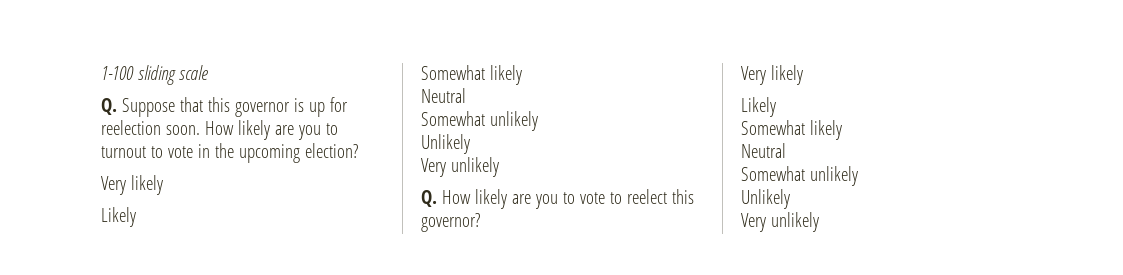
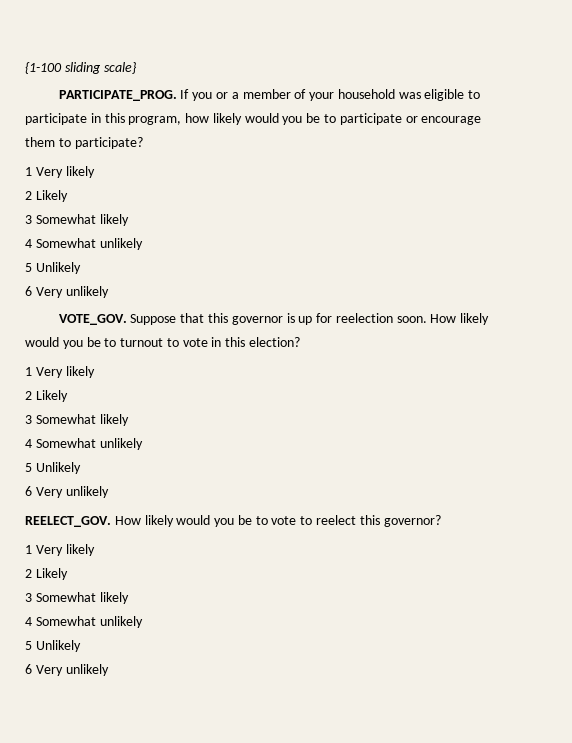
- 1-100 sliding scale
- Q. Suppose that this governor is up for reelection soon.
+ {1-100 sliding scale}
+ PARTICIPATE_PROG. If you or a member of your household was eligible to participate in this program, how likely would you be to participate or encourage them to participate?
+ 1 Very likely
+ 2 Likely
+ 3 Somewhat likely
+ 4 Somewhat unlikely
+ 5 Unlikely
+ 6 Very unlikely
+ VOTE_GOV. Suppose that this governor is up for reelection soon.
- How likely are you to turnout to vote in the upcoming election?
- Very likely
- Likely
- Somewhat likely
- Neutral
- Somewhat unlikely
- Unlikely
- Very unlikely
- Q. How likely are you to vote to reelect this governor?
- Very likely
- Likely
- Somewhat likely
- Neutral
- Somewhat unlikely
- Unlikely
- Very unlikely
+ How likely would you be to turnout to vote in this election?
+ 1 Very likely
+ 2 Likely
+ 3 Somewhat likely
+ 4 Somewhat unlikely
+ 5 Unlikely
+ 6 Very unlikely
+ REELECT_GOV. How likely would you be to vote to reelect this governor?
+ 1 Very likely
+ 2 Likely
+ 3 Somewhat likely
+ 4 Somewhat unlikely
+ 5 Unlikely
+ 6 Very unlikely

